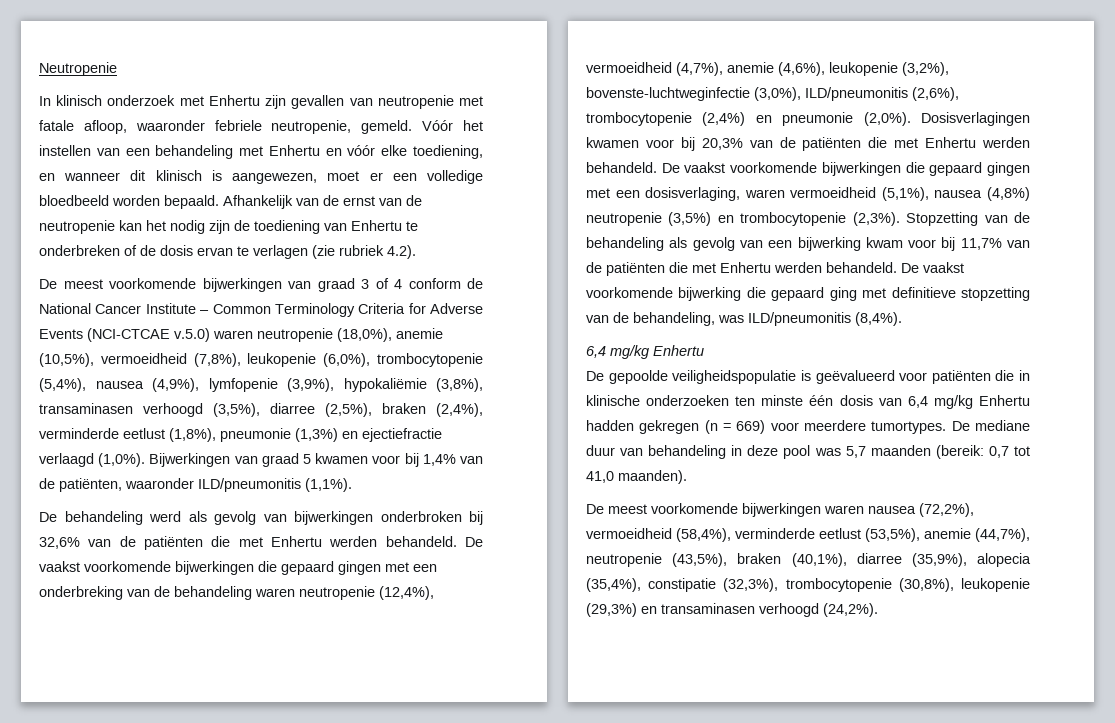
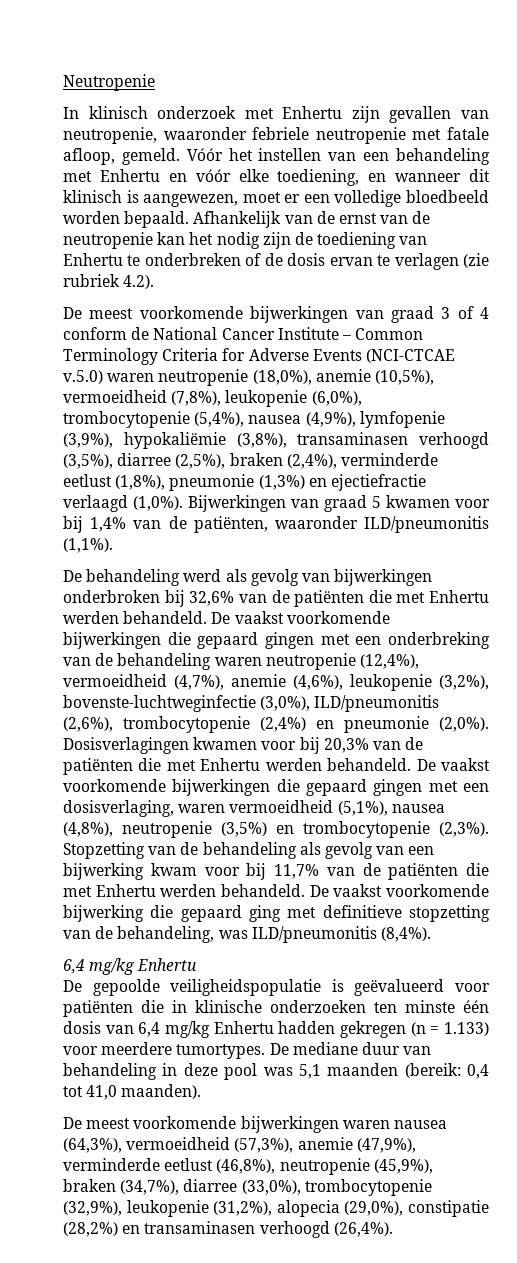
- In klinisch onderzoek met Enhertu zijn gevallen van neutropenie met fatale afloop, waaronder febriele neutropenie, gemeld.
+ In klinisch onderzoek met Enhertu zijn gevallen van neutropenie, waaronder febriele neutropenie met fatale afloop, gemeld.
- De vaakst voorkomende bijwerkingen die gepaard gingen met een dosisverlaging, waren vermoeidheid (5,1%), nausea (4,8%) neutropenie (3,5%) en trombocytopenie (2,3%).
+ De vaakst voorkomende bijwerkingen die gepaard gingen met een dosisverlaging, waren vermoeidheid (5,1%), nausea (4,8%), neutropenie (3,5%) en trombocytopenie (2,3%).
- De gepoolde veiligheidspopulatie is geëvalueerd voor patiënten die in klinische onderzoeken ten minste één dosis van 6,4 mg/kg Enhertu hadden gekregen (n = 669) voor meerdere tumortypes.
+ De gepoolde veiligheidspopulatie is geëvalueerd voor patiënten die in klinische onderzoeken ten minste één dosis van 6,4 mg/kg Enhertu hadden gekregen (n = 1.133) voor meerdere tumortypes.
- De mediane duur van behandeling in deze pool was 5,7 maanden (bereik: 0,7 tot 41,0 maanden).
+ De mediane duur van behandeling in deze pool was 5,1 maanden (bereik: 0,4 tot 41,0 maanden).
- De meest voorkomende bijwerkingen waren nausea (72,2%), vermoeidheid (58,4%), verminderde eetlust (53,5%), anemie (44,7%), neutropenie (43,5%), braken (40,1%), diarree (35,9%), alopecia (35,4%), constipatie (32,3%), trombocytopenie (30,8%), leukopenie (29,3%) en transaminasen verhoogd (24,2%).
+ De meest voorkomende bijwerkingen waren nausea (64,3%), vermoeidheid (57,3%), anemie (47,9%), verminderde eetlust (46,8%), neutropenie (45,9%), braken (34,7%), diarree (33,0%), trombocytopenie (32,9%), leukopenie (31,2%), alopecia (29,0%), constipatie (28,2%) en transaminasen verhoogd (26,4%).

